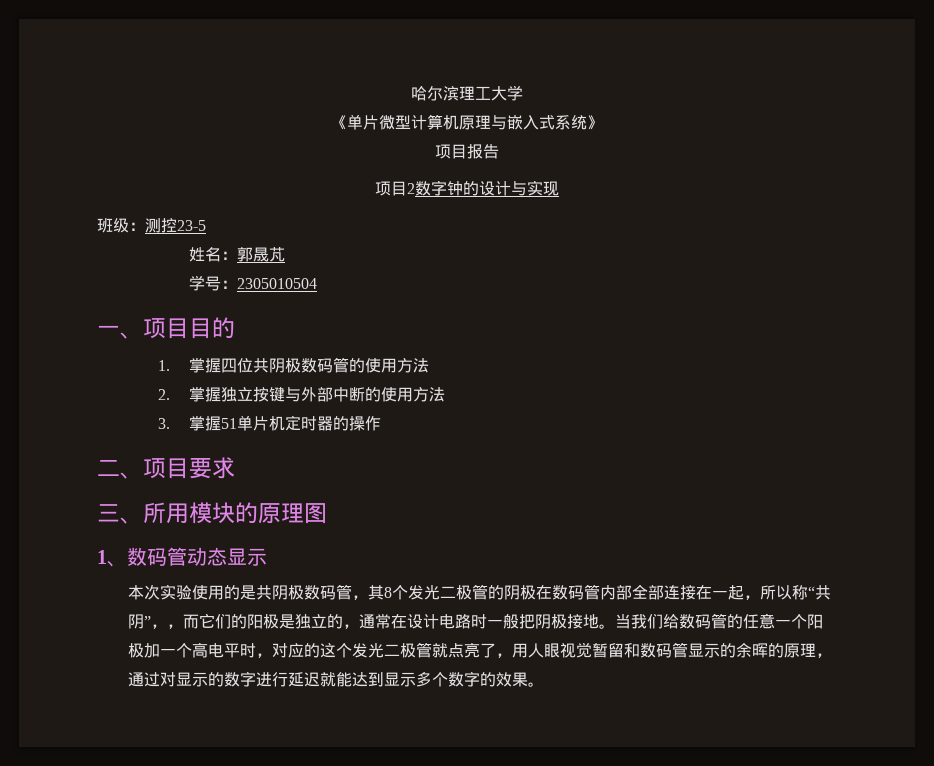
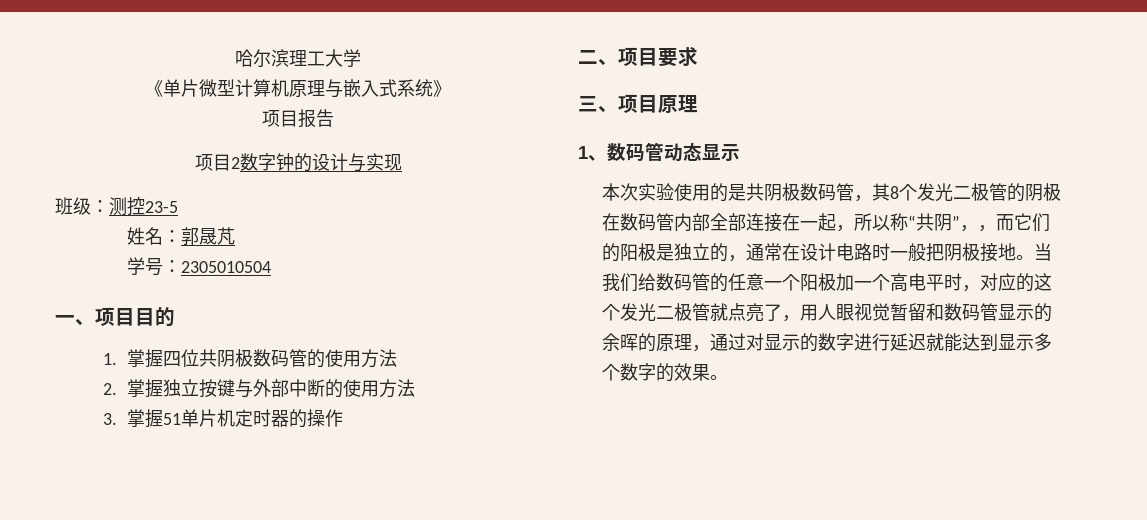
- 三、所用模块的原理图
+ 三、项目原理

